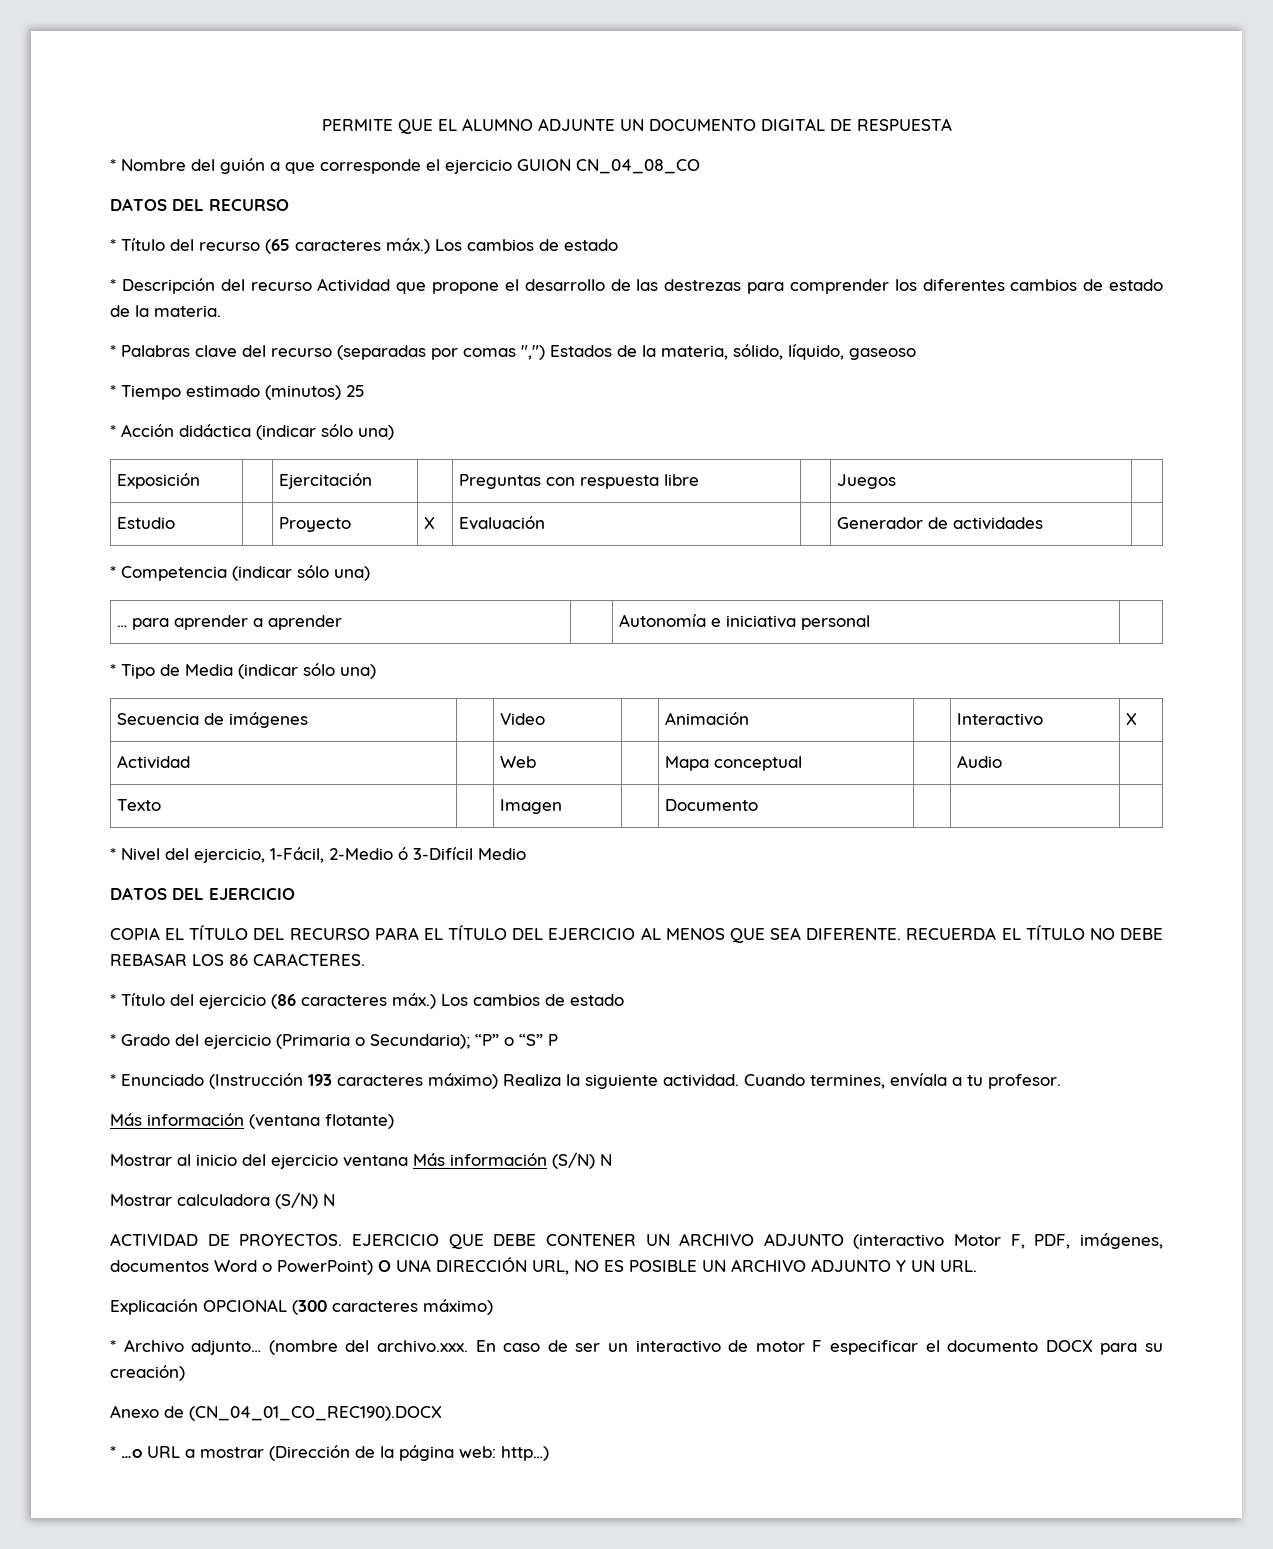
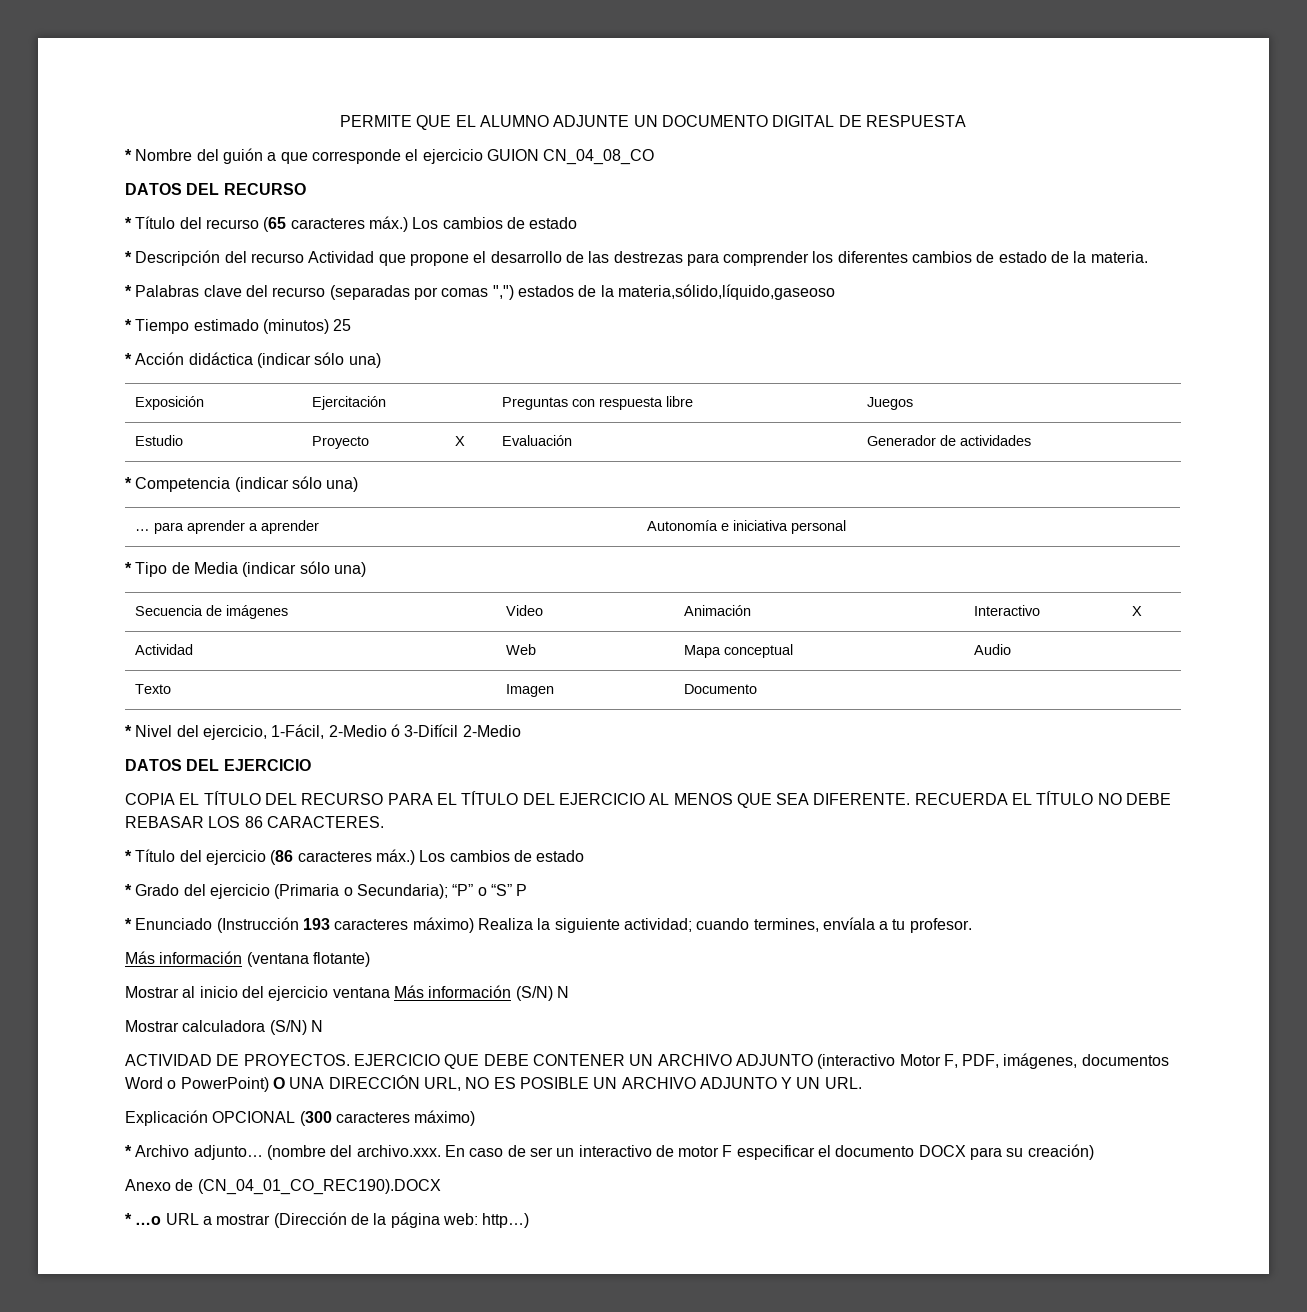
- * Palabras clave del recurso (separadas por comas ",") Estados de la materia, sólido, líquido, gaseoso
+ * Palabras clave del recurso (separadas por comas ",") estados de la materia,sólido,líquido,gaseoso
- * Nivel del ejercicio, 1-Fácil, 2-Medio ó 3-Difícil Medio
+ * Nivel del ejercicio, 1-Fácil, 2-Medio ó 3-Difícil 2-Medio
- * Enunciado (Instrucción 193 caracteres máximo) Realiza la siguiente actividad. Cuando termines, envíala a tu profesor.
+ * Enunciado (Instrucción 193 caracteres máximo) Realiza la siguiente actividad; cuando termines, envíala a tu profesor.

